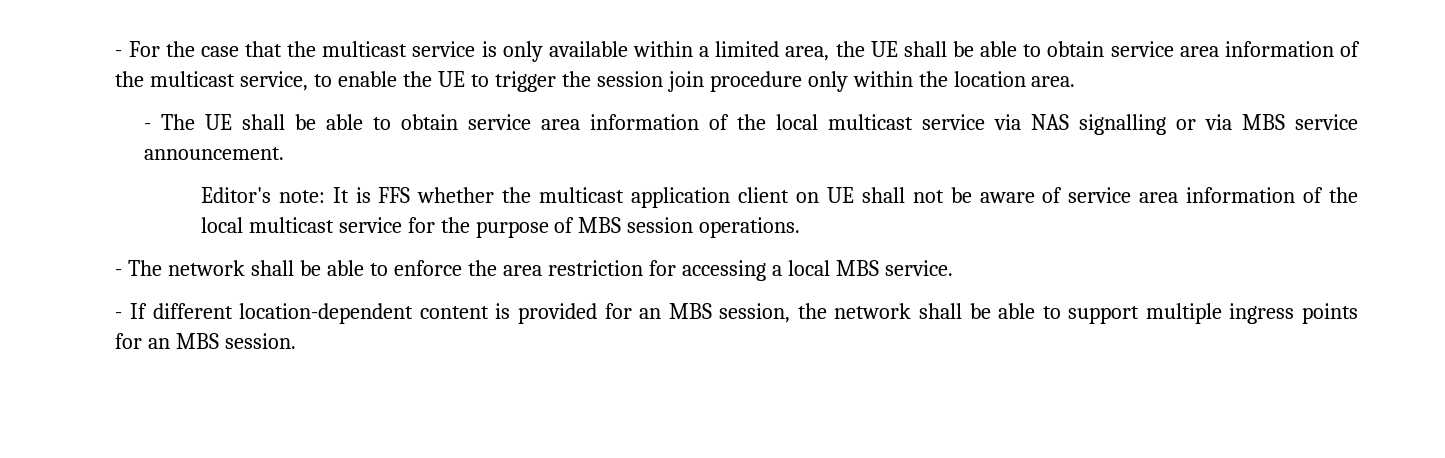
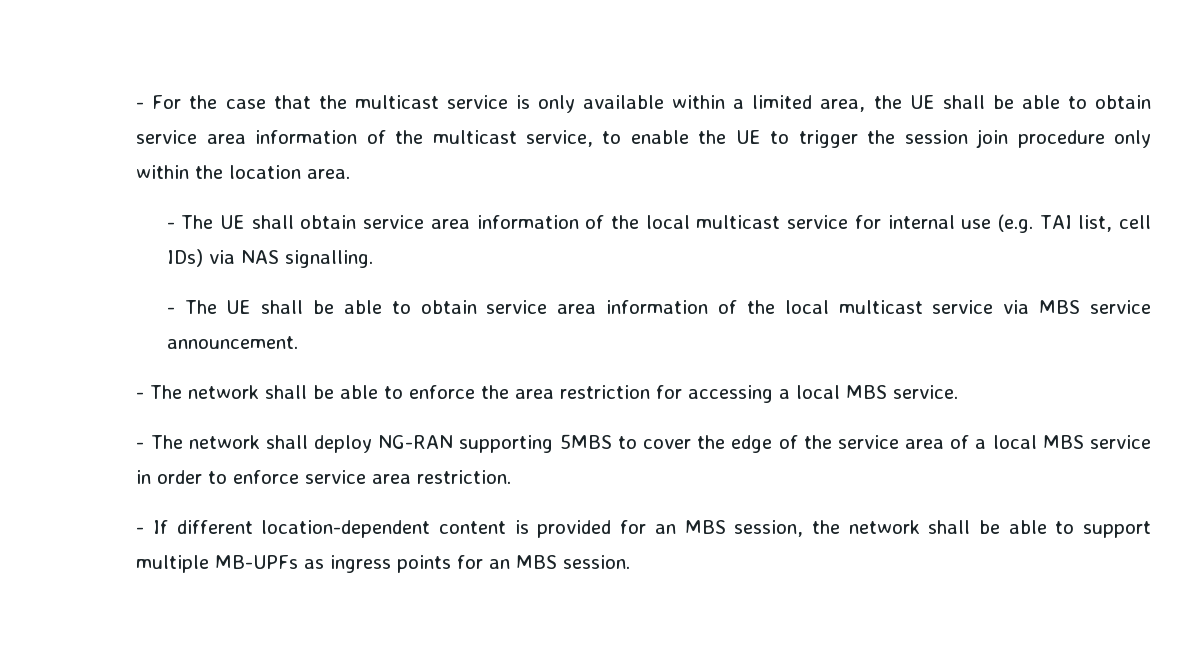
+ - The UE shall obtain service area information of the local multicast service for internal use (e.g. TAI list, cell IDs) via NAS signalling.
- - The UE shall be able to obtain service area information of the local multicast service via NAS signalling or via MBS service announcement.
+ - The UE shall be able to obtain service area information of the local multicast service via MBS service announcement.
- Editor's note: It is FFS whether the multicast application client on UE shall not be aware of service area information of the local multicast service for the purpose of MBS session operations.
+ - The network shall deploy NG-RAN supporting 5MBS to cover the edge of the service area of a local MBS service in order to enforce service area restriction.
- - If different location-dependent content is provided for an MBS session, the network shall be able to support multiple ingress points for an MBS session.
+ - If different location-dependent content is provided for an MBS session, the network shall be able to support multiple MB-UPFs as ingress points for an MBS session.

